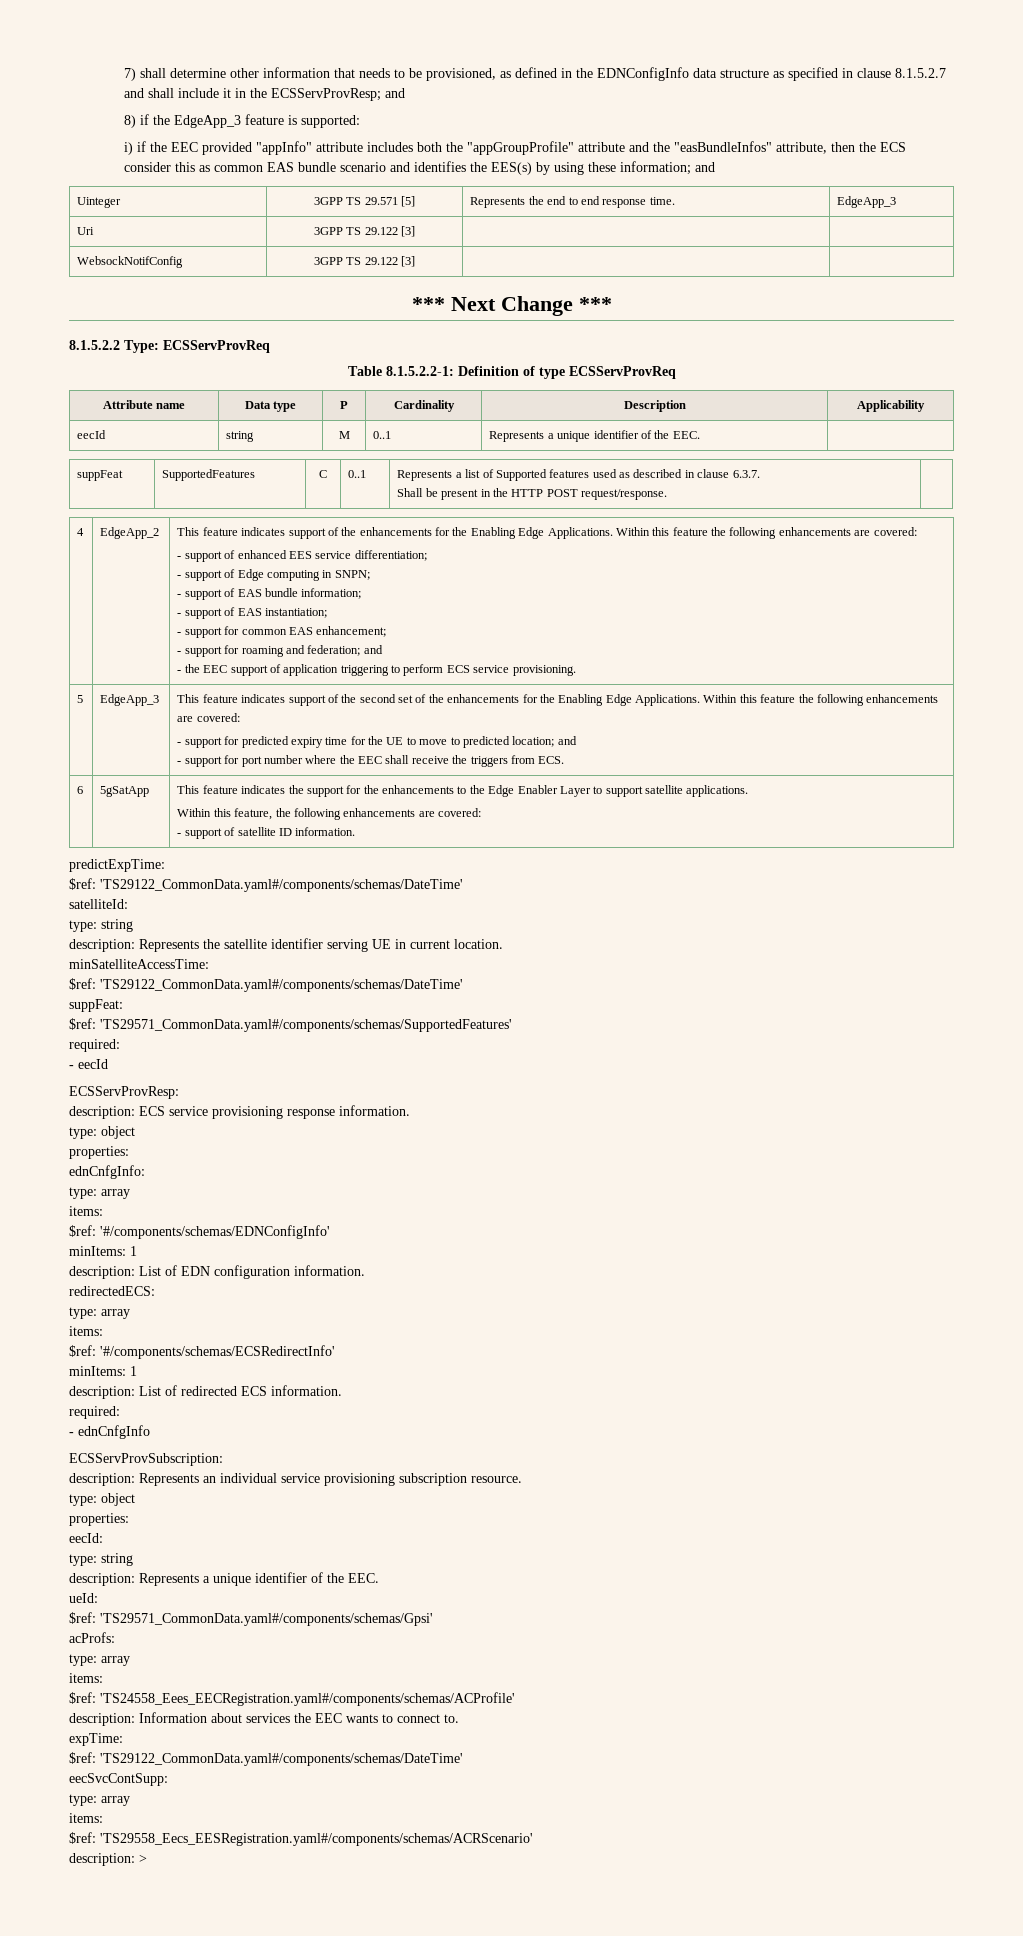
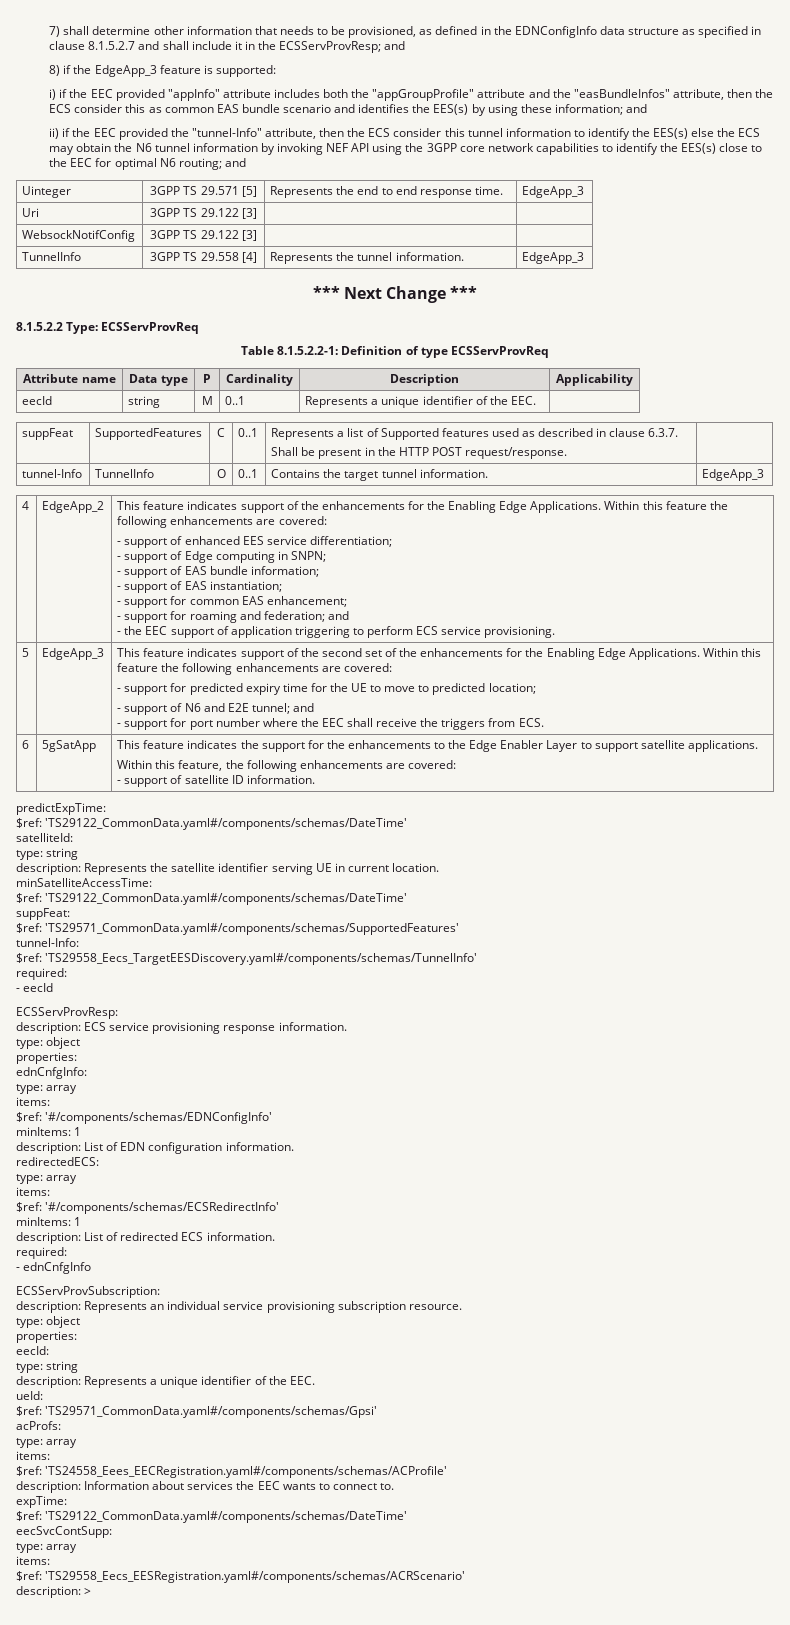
+ ii) if the EEC provided the "tunnel-Info" attribute, then the ECS consider this tunnel information to identify the EES(s) else the ECS may obtain the N6 tunnel information by invoking NEF API using the 3GPP core network capabilities to identify the EES(s) close to the EEC for optimal N6 routing; and
+ TunnelInfo | 3GPP TS 29.558 [4] | Represents the tunnel information. | EdgeApp_3
+ tunnel-Info | TunnelInfo | O | 0..1 | Contains the target tunnel information. | EdgeApp_3
- - support for predicted expiry time for the UE to move to predicted location; and
+ - support for predicted expiry time for the UE to move to predicted location;
+ - support of N6 and E2E tunnel; and
+ tunnel-Info:
+ $ref: 'TS29558_Eecs_TargetEESDiscovery.yaml#/components/schemas/TunnelInfo'

